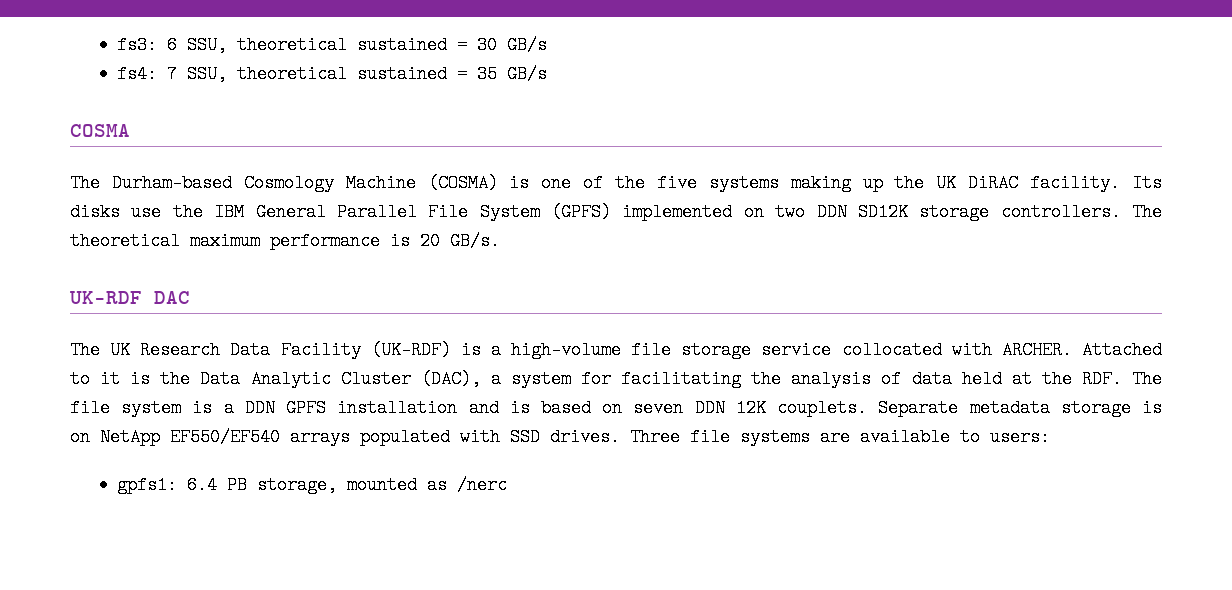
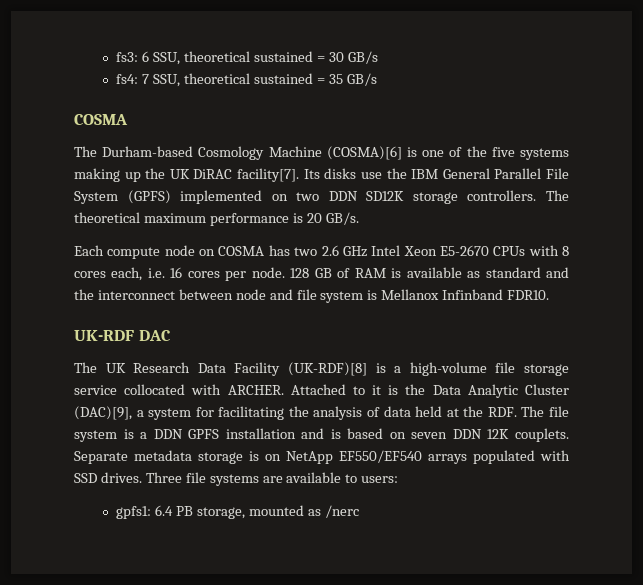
- The Durham-based Cosmology Machine (COSMA) is one of the five systems making up the UK DiRAC facility.
+ The Durham-based Cosmology Machine (COSMA)[6] is one of the five systems making up the UK DiRAC facility[7].
+ Each compute node on COSMA has two 2.6 GHz Intel Xeon E5-2670 CPUs with 8 cores each, i.e. 16 cores per node. 128 GB of RAM is available as standard and the interconnect between node and file system is Mellanox Infinband FDR10.
- The UK Research Data Facility (UK-RDF) is a high-volume file storage service collocated with ARCHER.
+ The UK Research Data Facility (UK-RDF)[8] is a high-volume file storage service collocated with ARCHER.
- Attached to it is the Data Analytic Cluster (DAC), a system for facilitating the analysis of data held at the RDF. The file system is a DDN GPFS installation and is based on seven DDN 12K couplets.
+ Attached to it is the Data Analytic Cluster (DAC)[9], a system for facilitating the analysis of data held at the RDF. The file system is a DDN GPFS installation and is based on seven DDN 12K couplets.

